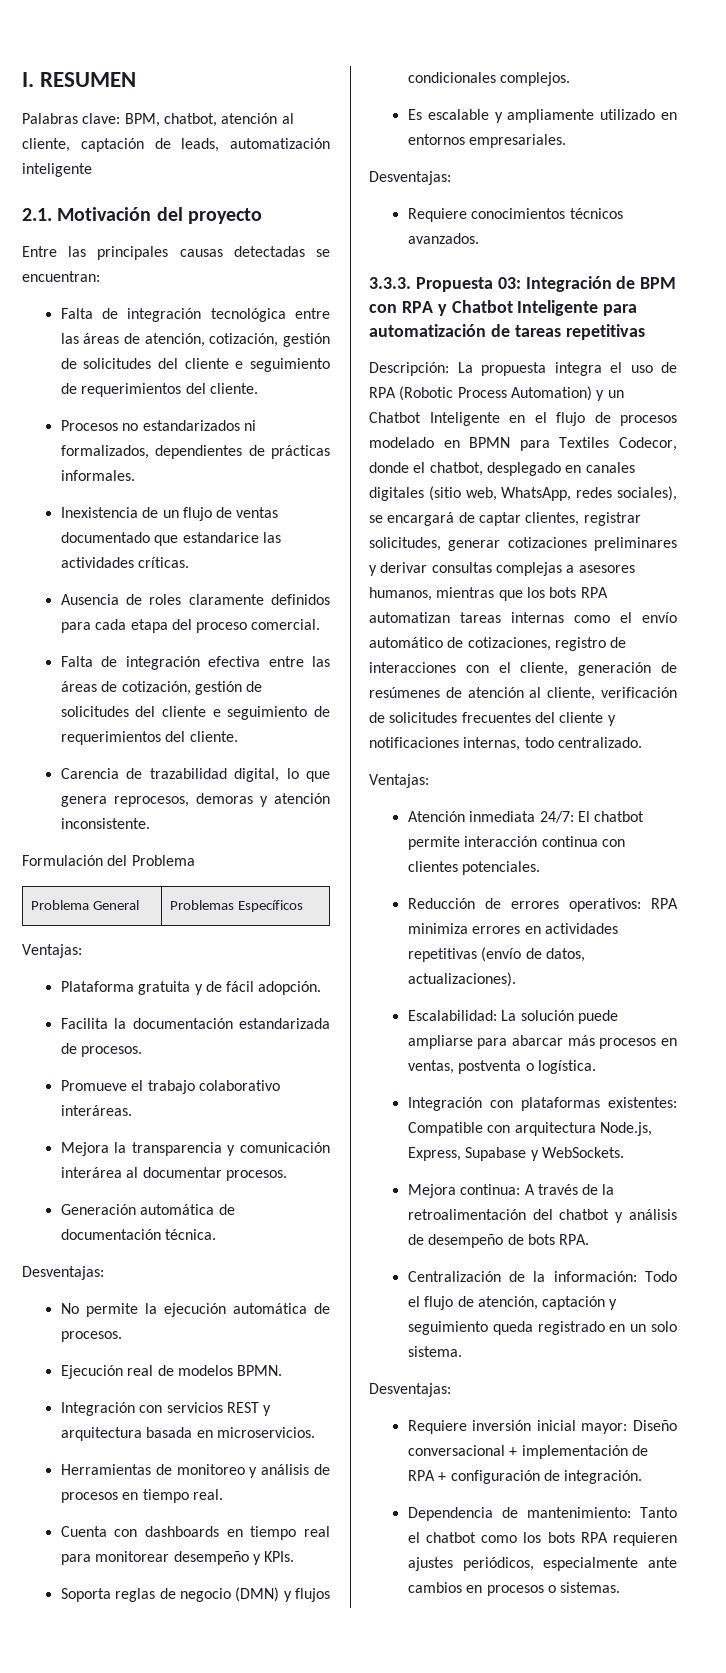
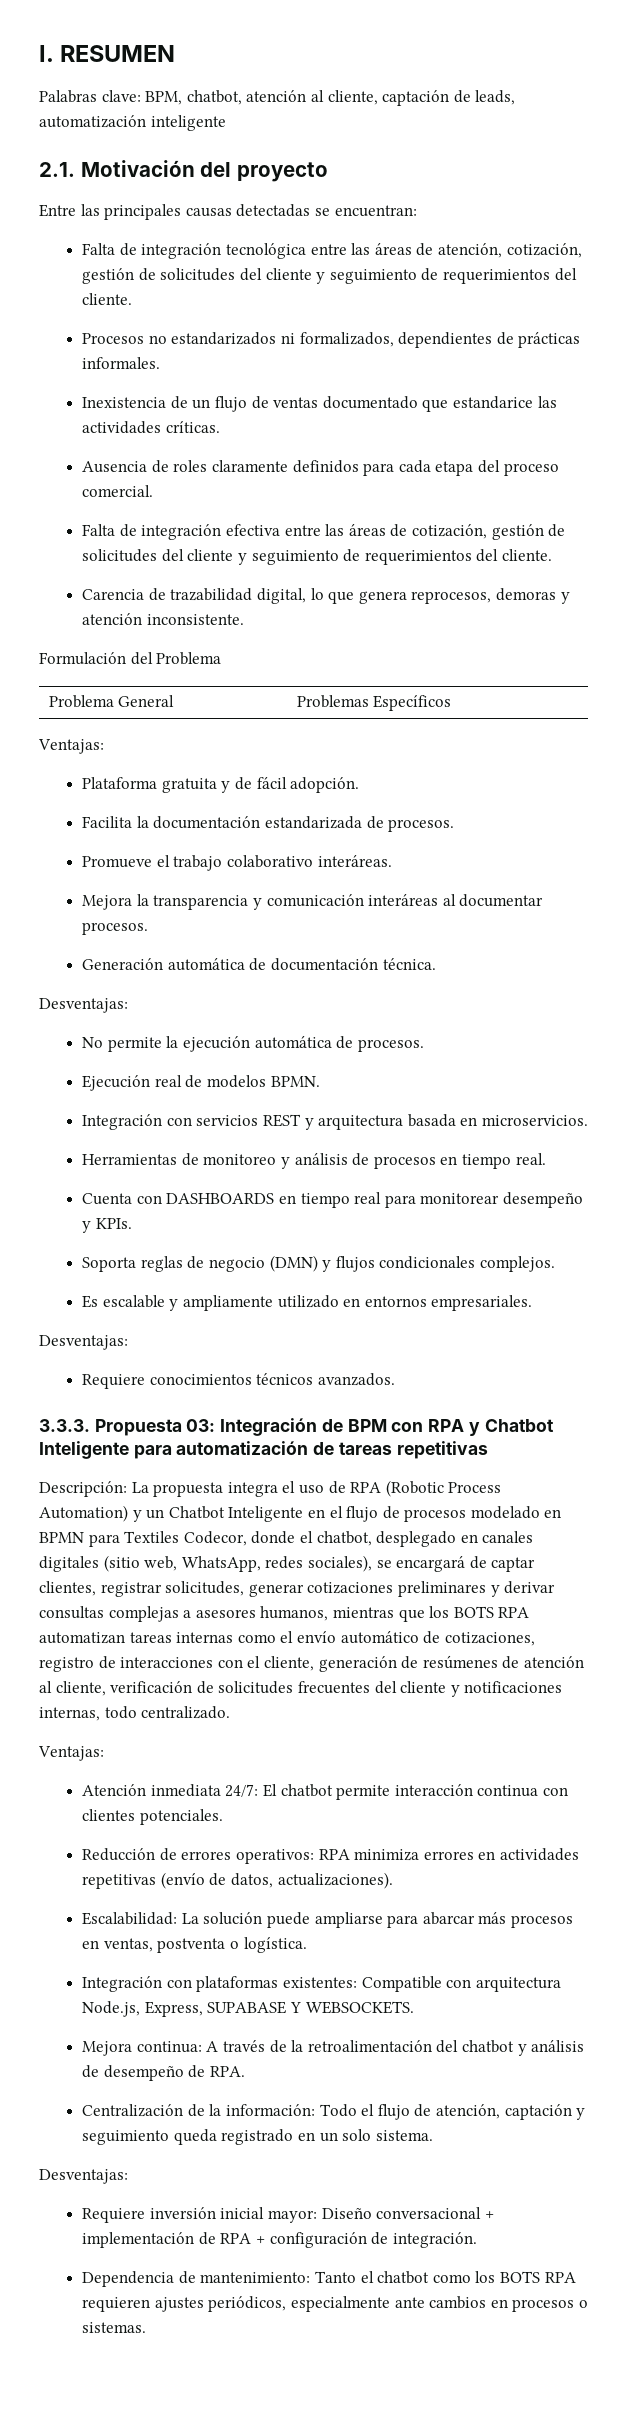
- Falta de integración tecnológica entre las áreas de atención, cotización, gestión de solicitudes del cliente e seguimiento de requerimientos del cliente.
+ Falta de integración tecnológica entre las áreas de atención, cotización, gestión de solicitudes del cliente y seguimiento de requerimientos del cliente.
- Falta de integración efectiva entre las áreas de cotización, gestión de solicitudes del cliente e seguimiento de requerimientos del cliente.
+ Falta de integración efectiva entre las áreas de cotización, gestión de solicitudes del cliente y seguimiento de requerimientos del cliente.
- Mejora la transparencia y comunicación interárea al documentar procesos.
+ Mejora la transparencia y comunicación interáreas al documentar procesos.
- Cuenta con dashboards en tiempo real para monitorear desempeño y KPIs.
+ Cuenta con DASHBOARDS en tiempo real para monitorear desempeño y KPIs.
- La propuesta integra el uso de RPA (Robotic Process Automation) y un Chatbot Inteligente en el flujo de procesos modelado en BPMN para Textiles Codecor, donde el chatbot, desplegado en canales digitales (sitio web, WhatsApp, redes sociales), se encargará de captar clientes, registrar solicitudes, generar cotizaciones preliminares y derivar consultas complejas a asesores humanos, mientras que los bots RPA automatizan tareas internas como el envío automático de cotizaciones, registro de interacciones con el cliente, generación de resúmenes de atención al cliente, verificación de solicitudes frecuentes del cliente y notificaciones internas, todo centralizado.
+ La propuesta integra el uso de RPA (Robotic Process Automation) y un Chatbot Inteligente en el flujo de procesos modelado en BPMN para Textiles Codecor, donde el chatbot, desplegado en canales digitales (sitio web, WhatsApp, redes sociales), se encargará de captar clientes, registrar solicitudes, generar cotizaciones preliminares y derivar consultas complejas a asesores humanos, mientras que los BOTS RPA automatizan tareas internas como el envío automático de cotizaciones, registro de interacciones con el cliente, generación de resúmenes de atención al cliente, verificación de solicitudes frecuentes del cliente y notificaciones internas, todo centralizado.
- Integración con plataformas existentes: Compatible con arquitectura Node.js, Express, Supabase y WebSockets.
+ Integración con plataformas existentes: Compatible con arquitectura Node.js, Express, SUPABASE Y WEBSOCKETS.
- Mejora continua: A través de la retroalimentación del chatbot y análisis de desempeño de bots RPA.
+ Mejora continua: A través de la retroalimentación del chatbot y análisis de desempeño de RPA.
- Dependencia de mantenimiento: Tanto el chatbot como los bots RPA requieren ajustes periódicos, especialmente ante cambios en procesos o sistemas.
+ Dependencia de mantenimiento: Tanto el chatbot como los BOTS RPA requieren ajustes periódicos, especialmente ante cambios en procesos o sistemas.

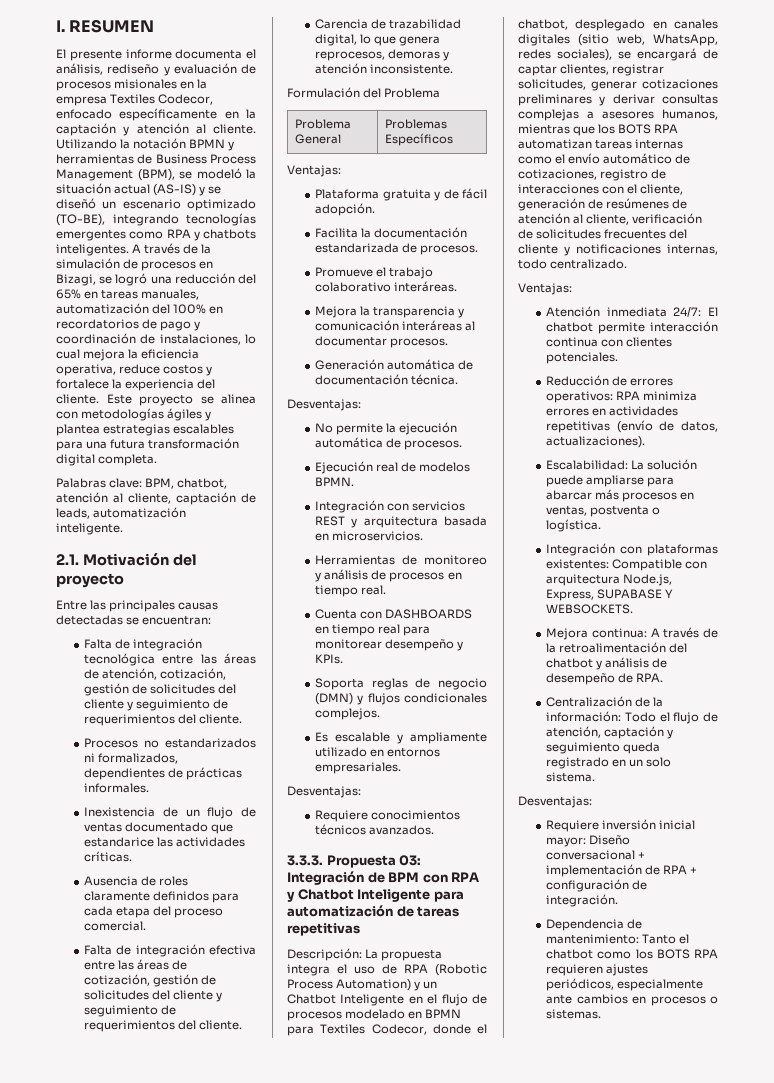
+ El presente informe documenta el análisis, rediseño y evaluación de procesos misionales en la empresa Textiles Codecor, enfocado específicamente en la captación y atención al cliente. Utilizando la notación BPMN y herramientas de Business Process Management (BPM), se modeló la situación actual (AS-IS) y se diseñó un escenario optimizado (TO-BE), integrando tecnologías emergentes como RPA y chatbots inteligentes. A través de la simulación de procesos en Bizagi, se logró una reducción del 65% en tareas manuales, automatización del 100% en recordatorios de pago y coordinación de instalaciones, lo cual mejora la eficiencia operativa, reduce costos y fortalece la experiencia del cliente. Este proyecto se alinea con metodologías ágiles y plantea estrategias escalables para una futura transformación digital completa.
- Palabras clave: BPM, chatbot, atención al cliente, captación de leads, automatización inteligente
+ Palabras clave: BPM, chatbot, atención al cliente, captación de leads, automatización inteligente.

